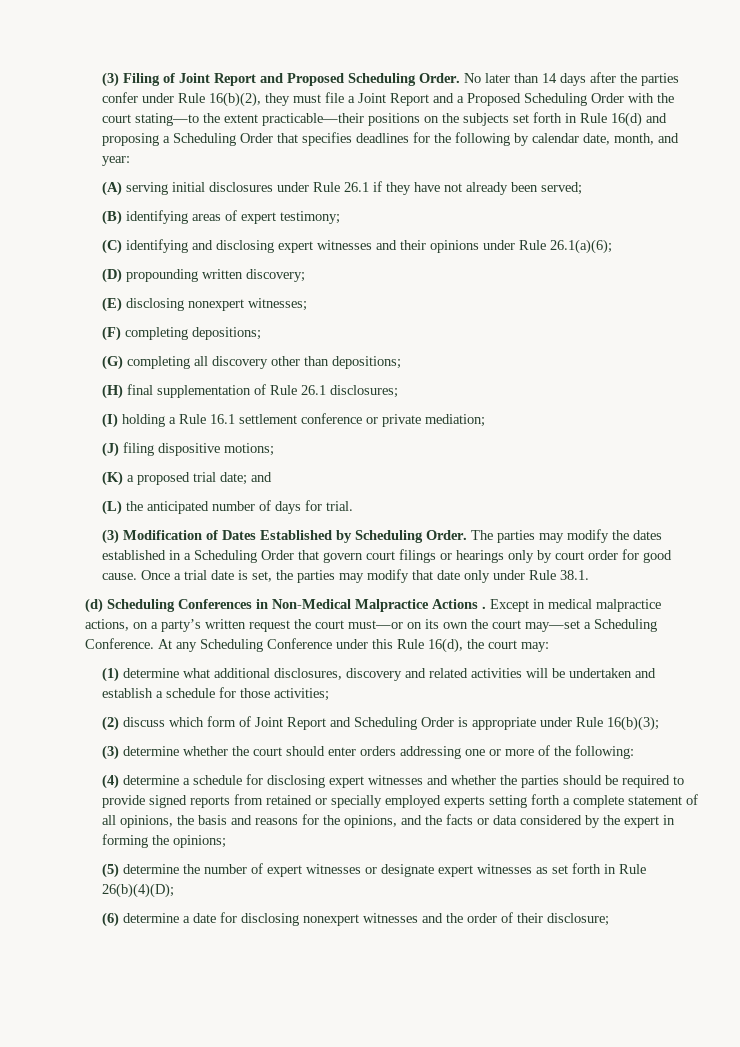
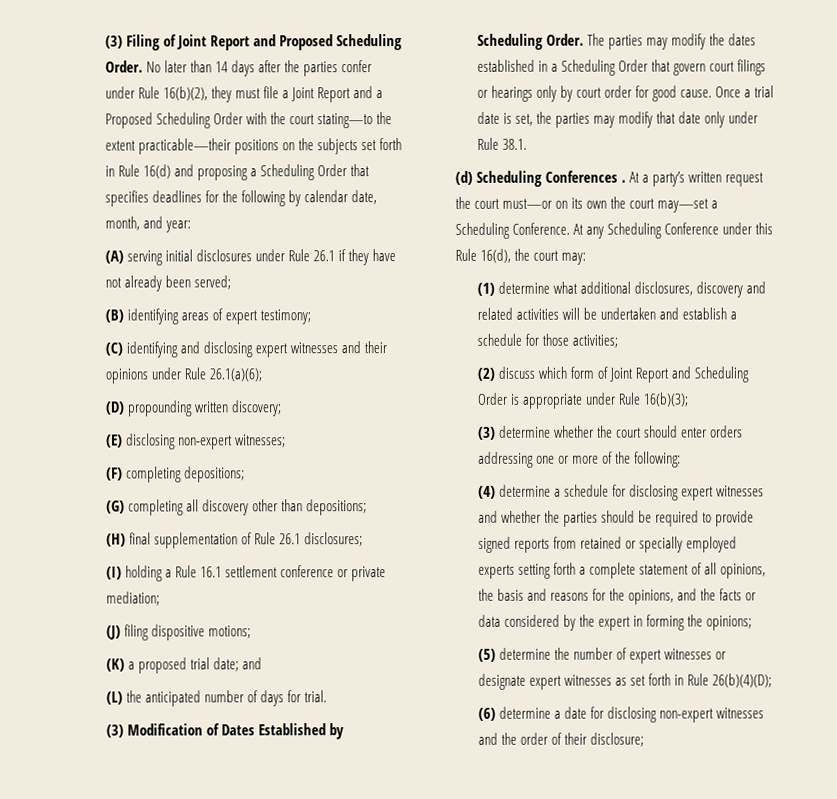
- (E) disclosing nonexpert witnesses;
+ (E) disclosing non-expert witnesses;
- (d) Scheduling Conferences in Non-Medical Malpractice Actions . Except in medical malpractice actions, on a party’s written request the court must—or on its own the court may—set a Scheduling Conference.
+ (d) Scheduling Conferences . At a party’s written request the court must—or on its own the court may—set a Scheduling Conference.
- (6) determine a date for disclosing nonexpert witnesses and the order of their disclosure;
+ (6) determine a date for disclosing non-expert witnesses and the order of their disclosure;

